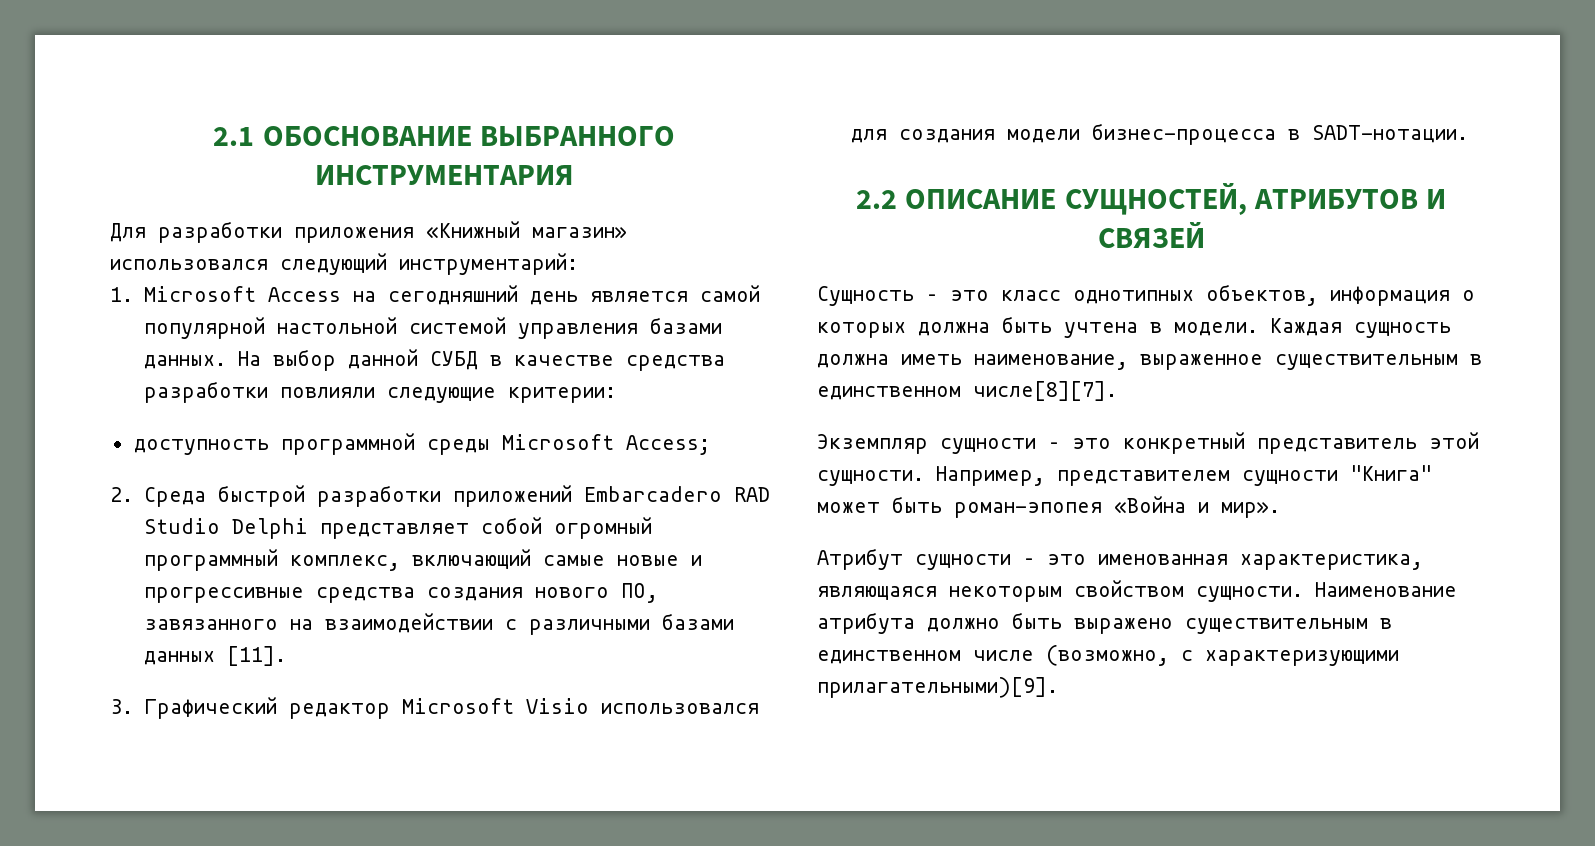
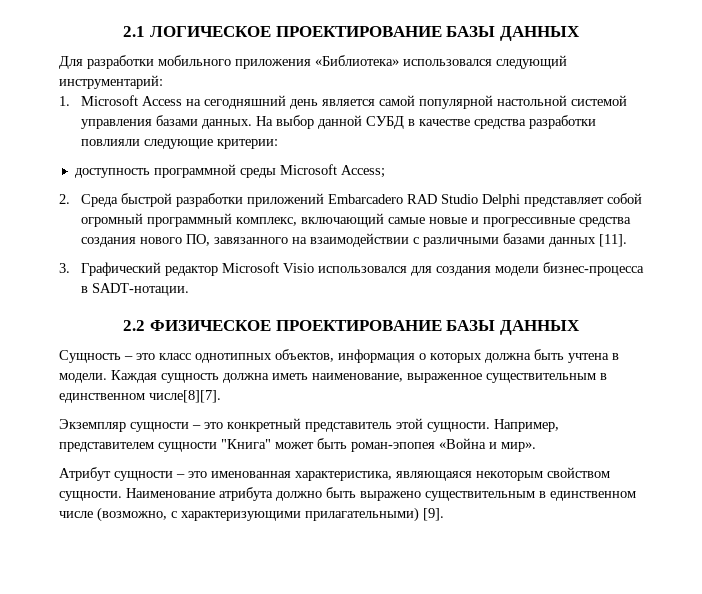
- 2.1 ОБОСНОВАНИЕ ВЫБРАННОГО ИНСТРУМЕНТАРИЯ
+ 2.1 ЛОГИЧЕСКОЕ ПРОЕКТИРОВАНИЕ БАЗЫ ДАННЫХ
- Для разработки приложения «Книжный магазин» использовался следующий инструментарий:
+ Для разработки мобильного приложения «Библиотека» использовался следующий инструментарий:
- 2.2 ОПИСАНИЕ СУЩНОСТЕЙ, АТРИБУТОВ И СВЯЗЕЙ
+ 2.2 ФИЗИЧЕСКОЕ ПРОЕКТИРОВАНИЕ БАЗЫ ДАННЫХ
- Наименование атрибута должно быть выражено существительным в единственном числе (возможно, с характеризующими прилагательными)[9].
+ Наименование атрибута должно быть выражено существительным в единственном числе (возможно, с характеризующими прилагательными) [9].

